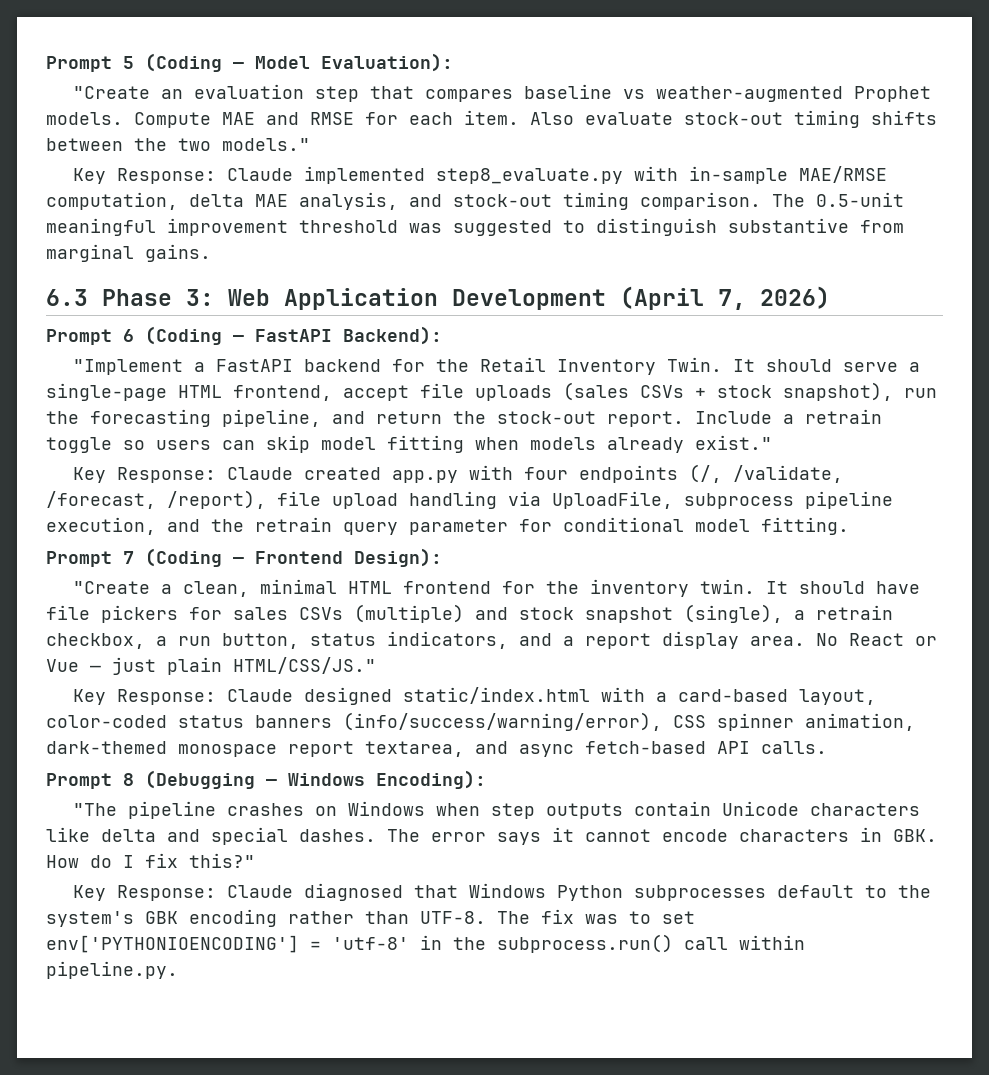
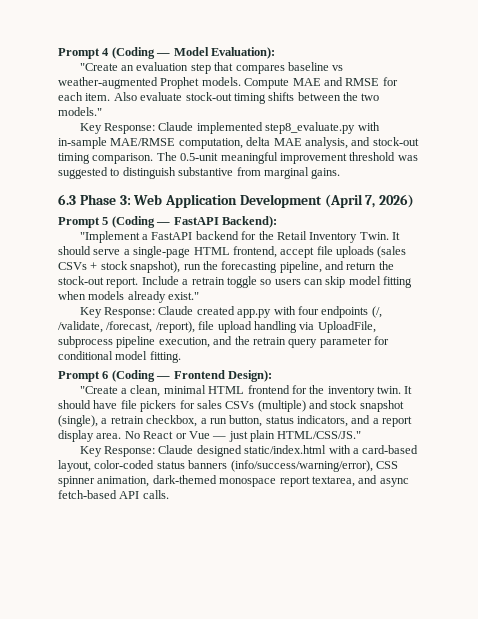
- Prompt 5 (Coding — Model Evaluation):
+ Prompt 4 (Coding — Model Evaluation):
- Prompt 6 (Coding — FastAPI Backend):
+ Prompt 5 (Coding — FastAPI Backend):
- Prompt 7 (Coding — Frontend Design):
+ Prompt 6 (Coding — Frontend Design):
- Prompt 8 (Debugging — Windows Encoding):
- "The pipeline crashes on Windows when step outputs contain Unicode characters like delta and special dashes. The error says it cannot encode characters in GBK. How do I fix this?"
- Key Response: Claude diagnosed that Windows Python subprocesses default to the system's GBK encoding rather than UTF-8. The fix was to set env['PYTHONIOENCODING'] = 'utf-8' in the subprocess.run() call within pipeline.py.

